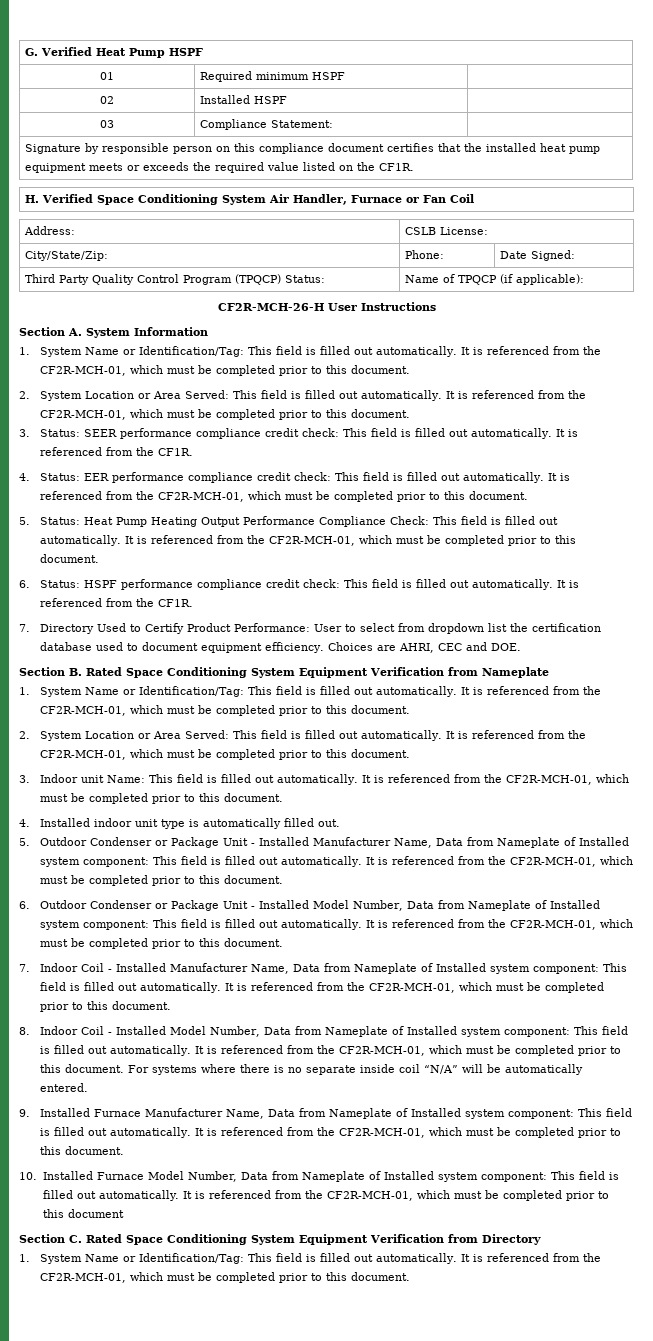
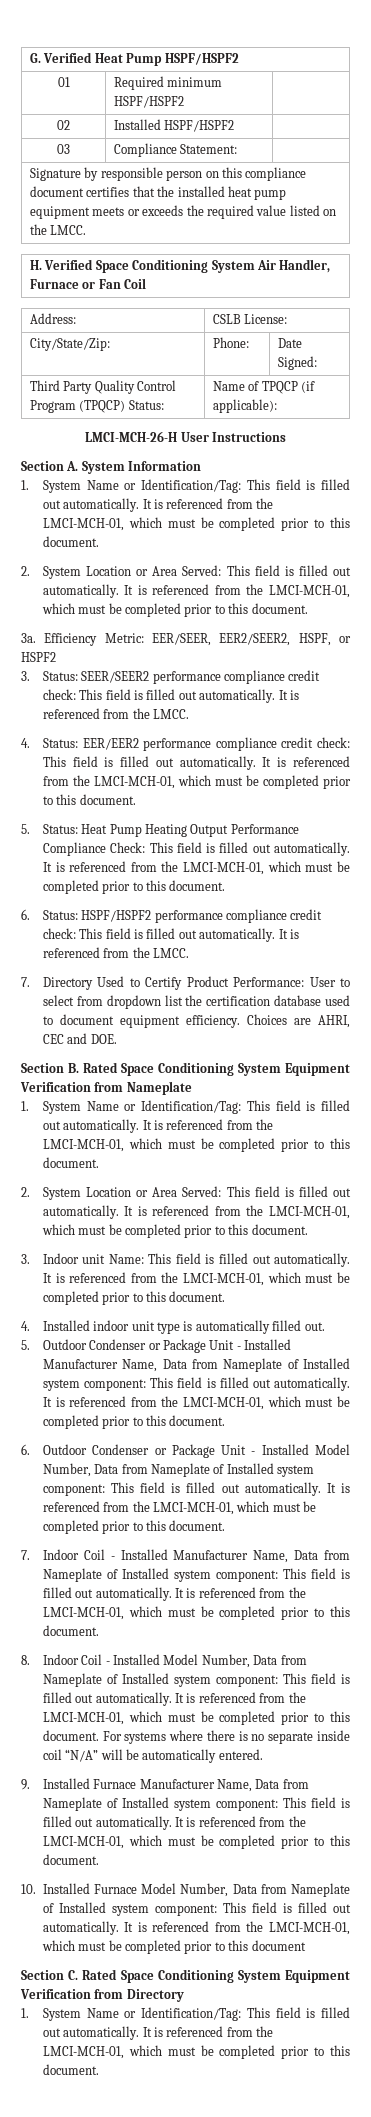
- G. Verified Heat Pump HSPF
+ G. Verified Heat Pump HSPF/HSPF2
- 01 | Required minimum HSPF |
+ 01 | Required minimum HSPF/HSPF2 |
- 02 | Installed HSPF |
+ 02 | Installed HSPF/HSPF2 |
- Signature by responsible person on this compliance document certifies that the installed heat pump equipment meets or exceeds the required value listed on the CF1R.
+ Signature by responsible person on this compliance document certifies that the installed heat pump equipment meets or exceeds the required value listed on the LMCC.
- CF2R-MCH-26-H User Instructions
+ LMCI-MCH-26-H User Instructions
  Section A. System Information
- 1. System Name or Identification/Tag: This field is filled out automatically. It is referenced from the CF2R-MCH-01, which must be completed prior to this document.
- 2. System Location or Area Served: This field is filled out automatically. It is referenced from the CF2R-MCH-01, which must be completed prior to this document.
+ 1. System Name or Identification/Tag: This field is filled out automatically. It is referenced from the LMCI-MCH-01, which must be completed prior to this document.
+ 2. System Location or Area Served: This field is filled out automatically. It is referenced from the LMCI-MCH-01, which must be completed prior to this document.
+ 3a. Efficiency Metric: EER/SEER, EER2/SEER2, HSPF, or HSPF2
- 3. Status: SEER performance compliance credit check: This field is filled out automatically. It is referenced from the CF1R.
+ 3. Status: SEER/SEER2 performance compliance credit check: This field is filled out automatically. It is referenced from the LMCC.
- 4. Status: EER performance compliance credit check: This field is filled out automatically. It is referenced from the CF2R-MCH-01, which must be completed prior to this document.
+ 4. Status: EER/EER2 performance compliance credit check: This field is filled out automatically. It is referenced from the LMCI-MCH-01, which must be completed prior to this document.
- 5. Status: Heat Pump Heating Output Performance Compliance Check: This field is filled out automatically. It is referenced from the CF2R-MCH-01, which must be completed prior to this document.
+ 5. Status: Heat Pump Heating Output Performance Compliance Check: This field is filled out automatically. It is referenced from the LMCI-MCH-01, which must be completed prior to this document.
- 6. Status: HSPF performance compliance credit check: This field is filled out automatically. It is referenced from the CF1R.
+ 6. Status: HSPF/HSPF2 performance compliance credit check: This field is filled out automatically. It is referenced from the LMCC.
  Section B. Rated Space Conditioning System Equipment Verification from Nameplate
- 1. System Name or Identification/Tag: This field is filled out automatically. It is referenced from the CF2R-MCH-01, which must be completed prior to this document.
- 2. System Location or Area Served: This field is filled out automatically. It is referenced from the CF2R-MCH-01, which must be completed prior to this document.
+ 1. System Name or Identification/Tag: This field is filled out automatically. It is referenced from the LMCI-MCH-01, which must be completed prior to this document.
+ 2. System Location or Area Served: This field is filled out automatically. It is referenced from the LMCI-MCH-01, which must be completed prior to this document.
- 3. Indoor unit Name: This field is filled out automatically. It is referenced from the CF2R-MCH-01, which must be completed prior to this document.
+ 3. Indoor unit Name: This field is filled out automatically. It is referenced from the LMCI-MCH-01, which must be completed prior to this document.
- 5. Outdoor Condenser or Package Unit - Installed Manufacturer Name, Data from Nameplate of Installed system component: This field is filled out automatically. It is referenced from the CF2R-MCH-01, which must be completed prior to this document.
+ 5. Outdoor Condenser or Package Unit - Installed Manufacturer Name, Data from Nameplate of Installed system component: This field is filled out automatically. It is referenced from the LMCI-MCH-01, which must be completed prior to this document.
- 6. Outdoor Condenser or Package Unit - Installed Model Number, Data from Nameplate of Installed system component: This field is filled out automatically. It is referenced from the CF2R-MCH-01, which must be completed prior to this document.
+ 6. Outdoor Condenser or Package Unit - Installed Model Number, Data from Nameplate of Installed system component: This field is filled out automatically. It is referenced from the LMCI-MCH-01, which must be completed prior to this document.
- 7. Indoor Coil - Installed Manufacturer Name, Data from Nameplate of Installed system component: This field is filled out automatically. It is referenced from the CF2R-MCH-01, which must be completed prior to this document.
+ 7. Indoor Coil - Installed Manufacturer Name, Data from Nameplate of Installed system component: This field is filled out automatically. It is referenced from the LMCI-MCH-01, which must be completed prior to this document.
- 8. Indoor Coil - Installed Model Number, Data from Nameplate of Installed system component: This field is filled out automatically. It is referenced from the CF2R-MCH-01, which must be completed prior to this document.
+ 8. Indoor Coil - Installed Model Number, Data from Nameplate of Installed system component: This field is filled out automatically. It is referenced from the LMCI-MCH-01, which must be completed prior to this document.
- 9. Installed Furnace Manufacturer Name, Data from Nameplate of Installed system component: This field is filled out automatically. It is referenced from the CF2R-MCH-01, which must be completed prior to this document.
+ 9. Installed Furnace Manufacturer Name, Data from Nameplate of Installed system component: This field is filled out automatically. It is referenced from the LMCI-MCH-01, which must be completed prior to this document.
- It is referenced from the CF2R-MCH-01, which must be completed prior to this document
+ It is referenced from the LMCI-MCH-01, which must be completed prior to this document
  Section C. Rated Space Conditioning System Equipment Verification from Directory
- 1. System Name or Identification/Tag: This field is filled out automatically. It is referenced from the CF2R-MCH-01, which must be completed prior to this document.
+ 1. System Name or Identification/Tag: This field is filled out automatically. It is referenced from the LMCI-MCH-01, which must be completed prior to this document.

